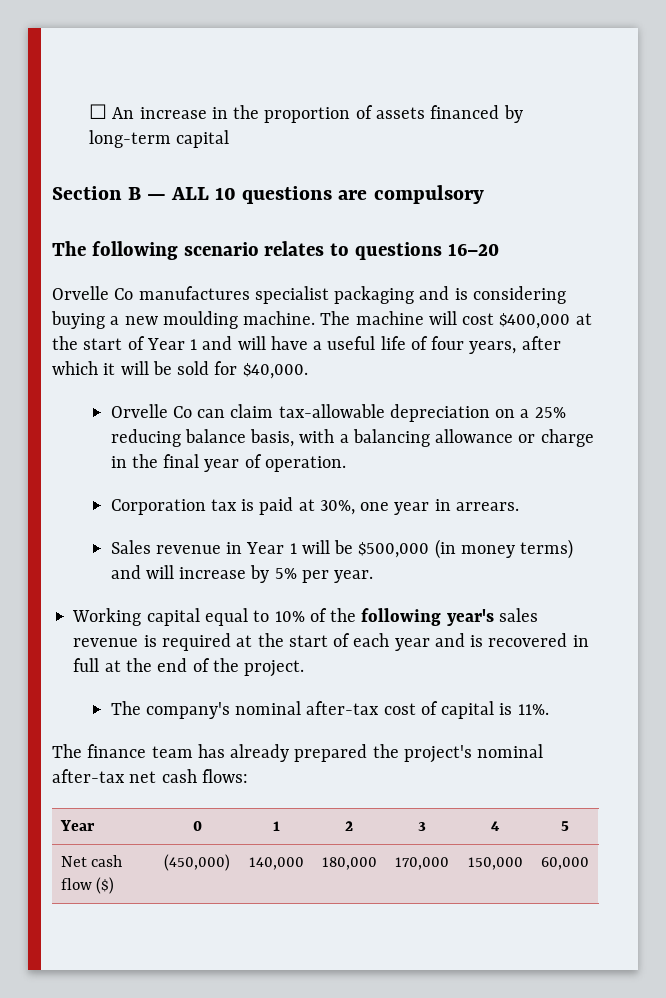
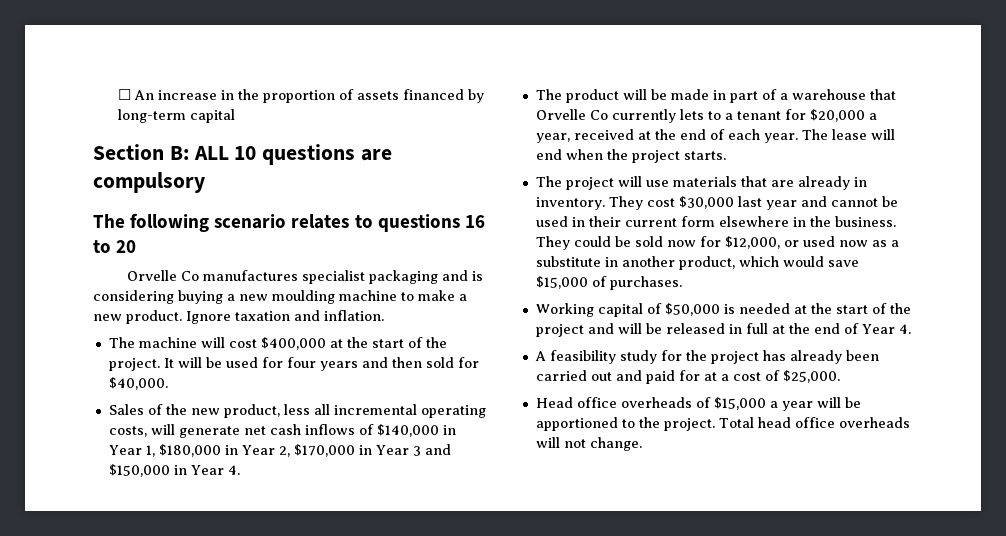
- Section B — ALL 10 questions are compulsory
+ Section B: ALL 10 questions are compulsory
- The following scenario relates to questions 16–20
+ The following scenario relates to questions 16 to 20
- Orvelle Co manufactures specialist packaging and is considering buying a new moulding machine. The machine will cost $400,000 at the start of Year 1 and will have a useful life of four years, after which it will be sold for $40,000.
- Orvelle Co can claim tax-allowable depreciation on a 25% reducing balance basis, with a balancing allowance or charge in the final year of operation.
- Corporation tax is paid at 30%, one year in arrears.
- Sales revenue in Year 1 will be $500,000 (in money terms) and will increase by 5% per year.
- Working capital equal to 10% of the following year's sales revenue is required at the start of each year and is recovered in full at the end of the project.
- The company's nominal after-tax cost of capital is 11%.
- The finance team has already prepared the project's nominal after-tax net cash flows:
- Year | 0 | 1 | 2 | 3 | 4 | 5
- Net cash flow ($) | (450,000) | 140,000 | 180,000 | 170,000 | 150,000 | 60,000
+ Orvelle Co manufactures specialist packaging and is considering buying a new moulding machine to make a new product. Ignore taxation and inflation.
+ The machine will cost $400,000 at the start of the project. It will be used for four years and then sold for $40,000.
+ Sales of the new product, less all incremental operating costs, will generate net cash inflows of $140,000 in Year 1, $180,000 in Year 2, $170,000 in Year 3 and $150,000 in Year 4.
+ The product will be made in part of a warehouse that Orvelle Co currently lets to a tenant for $20,000 a year, received at the end of each year. The lease will end when the project starts.
+ The project will use materials that are already in inventory. They cost $30,000 last year and cannot be used in their current form elsewhere in the business. They could be sold now for $12,000, or used now as a substitute in another product, which would save $15,000 of purchases.
+ Working capital of $50,000 is needed at the start of the project and will be released in full at the end of Year 4.
+ A feasibility study for the project has already been carried out and paid for at a cost of $25,000.
+ Head office overheads of $15,000 a year will be apportioned to the project. Total head office overheads will not change.

